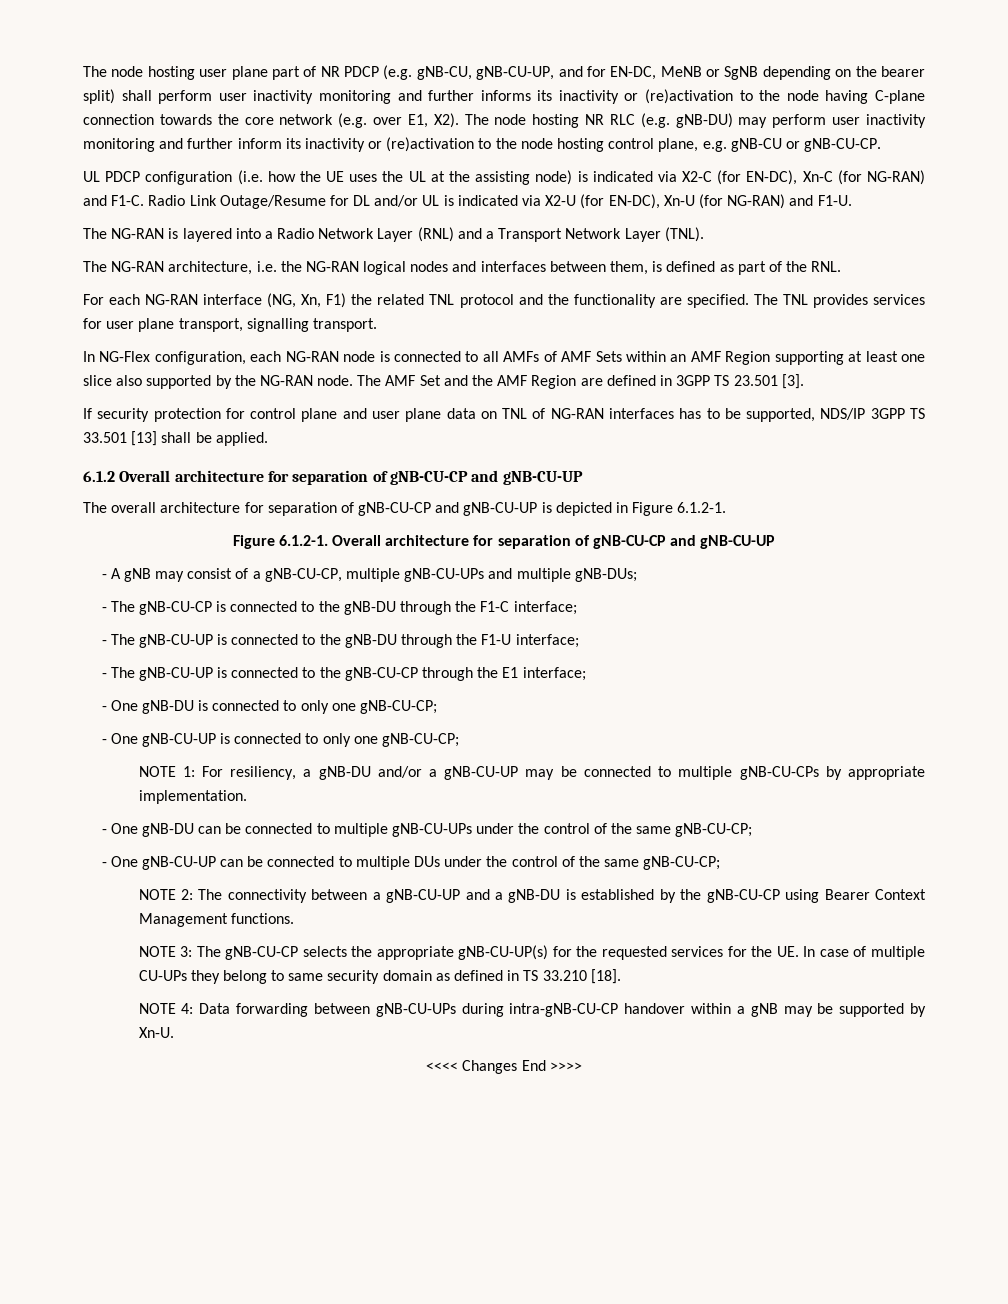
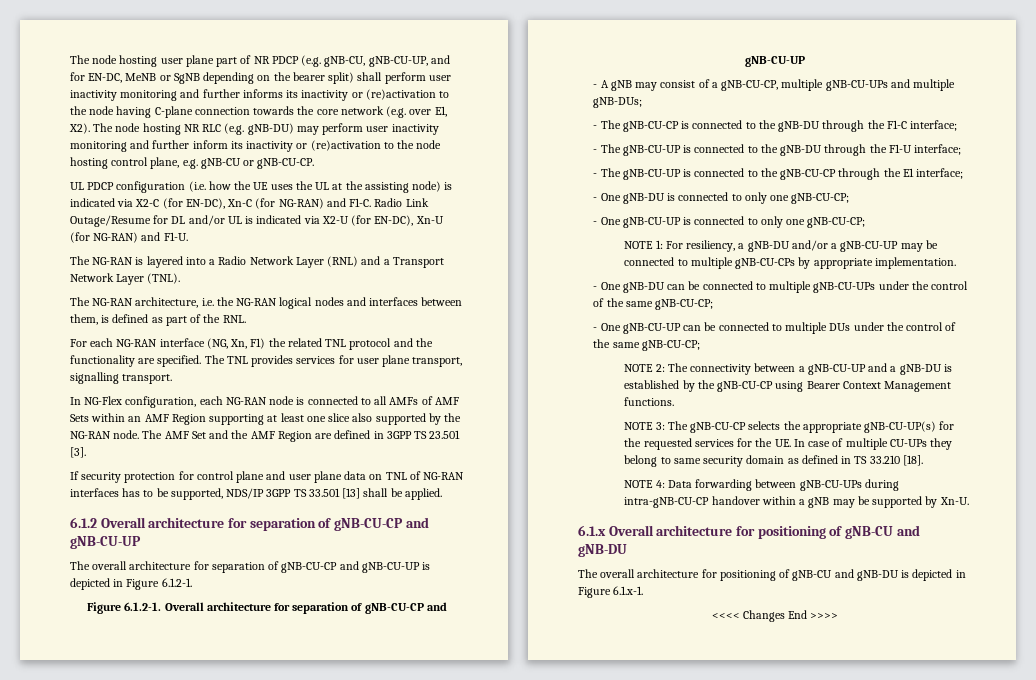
+ 6.1.x Overall architecture for positioning of gNB-CU and gNB-DU
+ The overall architecture for positioning of gNB-CU and gNB-DU is depicted in Figure 6.1.x-1.

